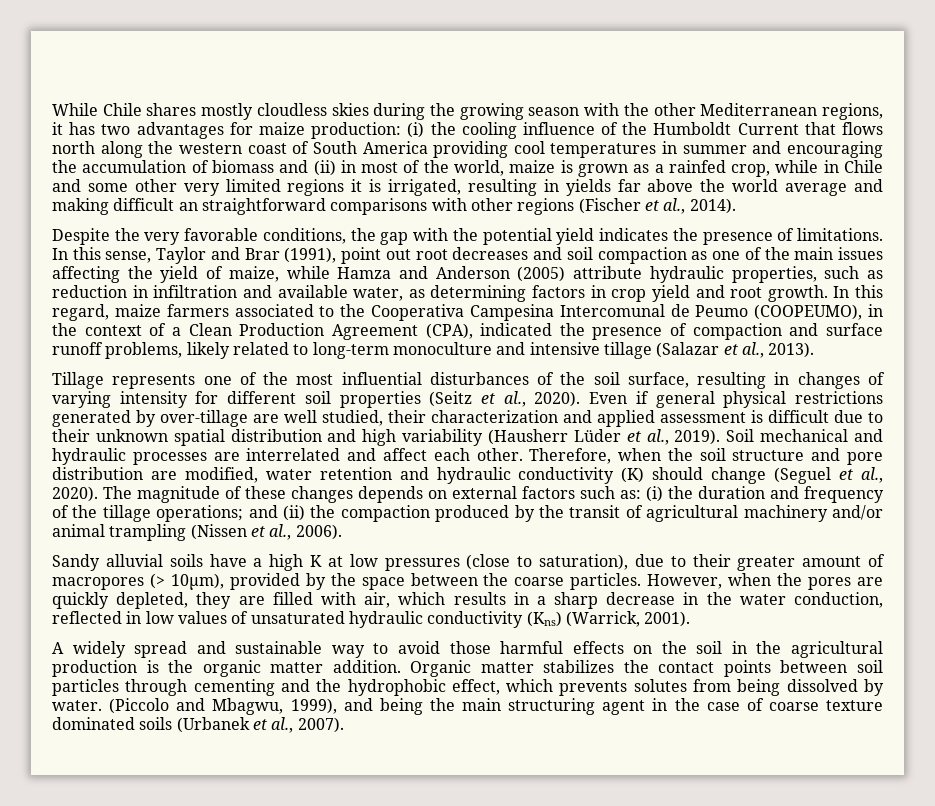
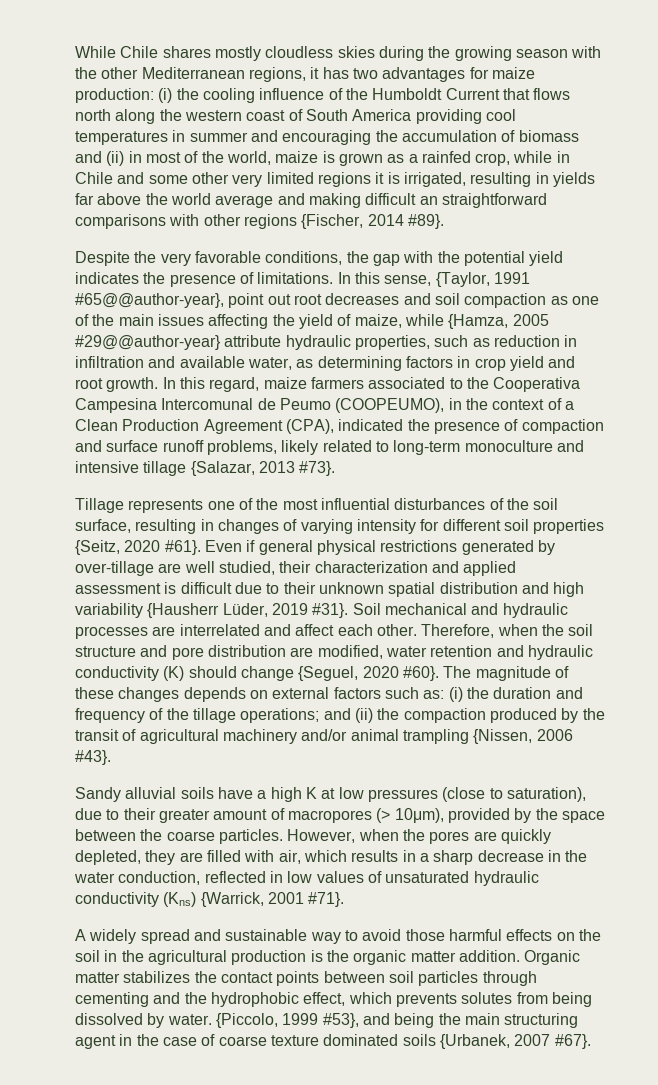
- (i) the cooling influence of the Humboldt Current that flows north along the western coast of South America providing cool temperatures in summer and encouraging the accumulation of biomass and (ii) in most of the world, maize is grown as a rainfed crop, while in Chile and some other very limited regions it is irrigated, resulting in yields far above the world average and making difficult an straightforward comparisons with other regions (Fischer et al., 2014).
+ (i) the cooling influence of the Humboldt Current that flows north along the western coast of South America providing cool temperatures in summer and encouraging the accumulation of biomass and (ii) in most of the world, maize is grown as a rainfed crop, while in Chile and some other very limited regions it is irrigated, resulting in yields far above the world average and making difficult an straightforward comparisons with other regions {Fischer, 2014 #89}.
- In this sense, Taylor and Brar (1991), point out root decreases and soil compaction as one of the main issues affecting the yield of maize, while Hamza and Anderson (2005) attribute hydraulic properties, such as reduction in infiltration and available water, as determining factors in crop yield and root growth.
+ In this sense, {Taylor, 1991 #65@@author-year}, point out root decreases and soil compaction as one of the main issues affecting the yield of maize, while {Hamza, 2005 #29@@author-year} attribute hydraulic properties, such as reduction in infiltration and available water, as determining factors in crop yield and root growth.
- In this regard, maize farmers associated to the Cooperativa Campesina Intercomunal de Peumo (COOPEUMO), in the context of a Clean Production Agreement (CPA), indicated the presence of compaction and surface runoff problems, likely related to long-term monoculture and intensive tillage (Salazar et al., 2013).
+ In this regard, maize farmers associated to the Cooperativa Campesina Intercomunal de Peumo (COOPEUMO), in the context of a Clean Production Agreement (CPA), indicated the presence of compaction and surface runoff problems, likely related to long-term monoculture and intensive tillage {Salazar, 2013 #73}.
- Tillage represents one of the most influential disturbances of the soil surface, resulting in changes of varying intensity for different soil properties (Seitz et al., 2020).
+ Tillage represents one of the most influential disturbances of the soil surface, resulting in changes of varying intensity for different soil properties {Seitz, 2020 #61}.
- Even if general physical restrictions generated by over-tillage are well studied, their characterization and applied assessment is difficult due to their unknown spatial distribution and high variability (Hausherr Lüder et al., 2019).
+ Even if general physical restrictions generated by over-tillage are well studied, their characterization and applied assessment is difficult due to their unknown spatial distribution and high variability {Hausherr Lüder, 2019 #31}.
- Therefore, when the soil structure and pore distribution are modified, water retention and hydraulic conductivity (K) should change (Seguel et al., 2020).
+ Therefore, when the soil structure and pore distribution are modified, water retention and hydraulic conductivity (K) should change {Seguel, 2020 #60}.
- The magnitude of these changes depends on external factors such as: (i) the duration and frequency of the tillage operations; and (ii) the compaction produced by the transit of agricultural machinery and/or animal trampling (Nissen et al., 2006).
+ The magnitude of these changes depends on external factors such as: (i) the duration and frequency of the tillage operations; and (ii) the compaction produced by the transit of agricultural machinery and/or animal trampling {Nissen, 2006 #43}.
- However, when the pores are quickly depleted, they are filled with air, which results in a sharp decrease in the water conduction, reflected in low values of unsaturated hydraulic conductivity (Kns) (Warrick, 2001).
+ However, when the pores are quickly depleted, they are filled with air, which results in a sharp decrease in the water conduction, reflected in low values of unsaturated hydraulic conductivity (Kns) {Warrick, 2001 #71}.
- (Piccolo and Mbagwu, 1999), and being the main structuring agent in the case of coarse texture dominated soils (Urbanek et al., 2007).
+ {Piccolo, 1999 #53}, and being the main structuring agent in the case of coarse texture dominated soils {Urbanek, 2007 #67}.

